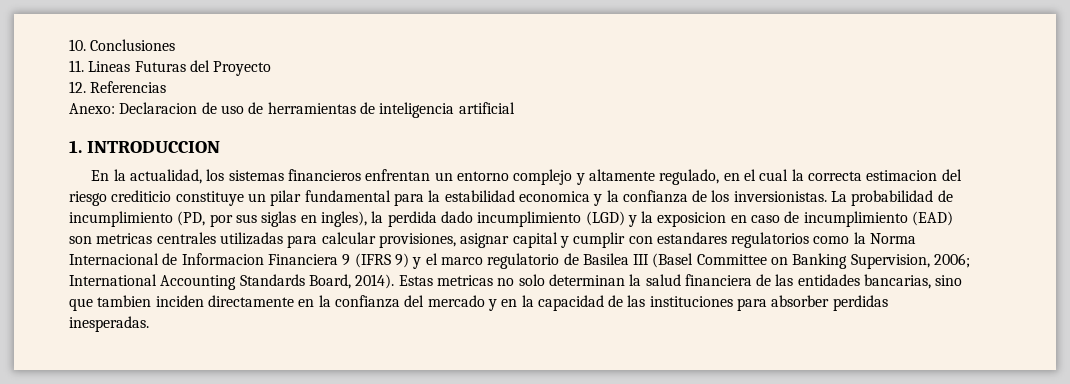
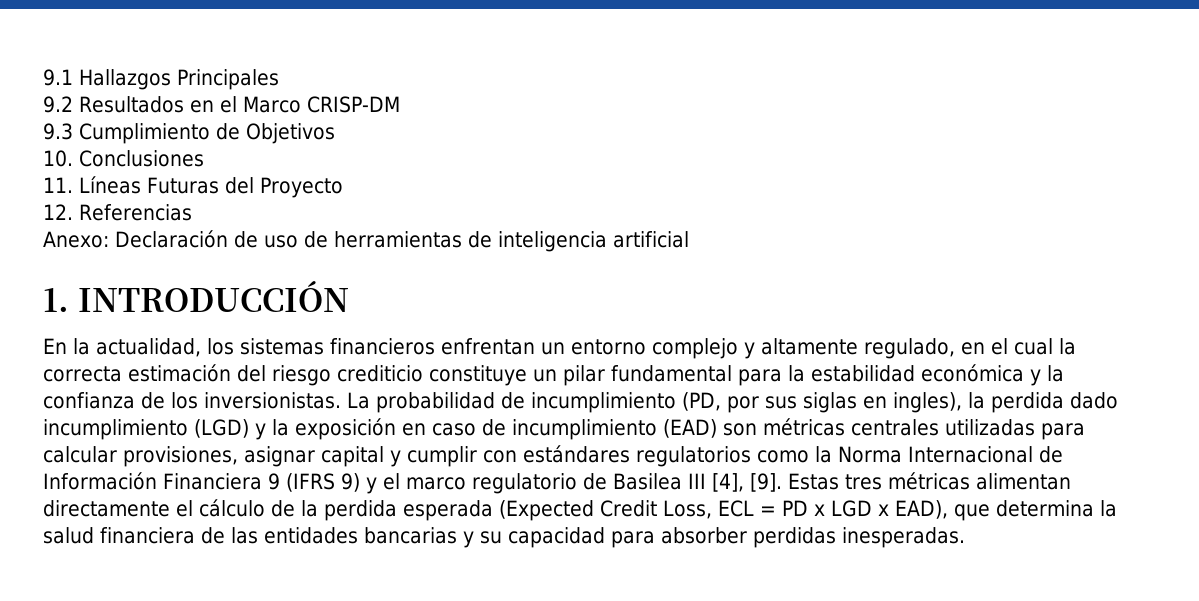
+ 9.1 Hallazgos Principales
+ 9.2 Resultados en el Marco CRISP-DM
+ 9.3 Cumplimiento de Objetivos
- 11. Lineas Futuras del Proyecto
+ 11. Líneas Futuras del Proyecto
- Anexo: Declaracion de uso de herramientas de inteligencia artificial
+ Anexo: Declaración de uso de herramientas de inteligencia artificial
- 1. INTRODUCCION
+ 1. INTRODUCCIÓN
- En la actualidad, los sistemas financieros enfrentan un entorno complejo y altamente regulado, en el cual la correcta estimacion del riesgo crediticio constituye un pilar fundamental para la estabilidad economica y la confianza de los inversionistas.
+ En la actualidad, los sistemas financieros enfrentan un entorno complejo y altamente regulado, en el cual la correcta estimación del riesgo crediticio constituye un pilar fundamental para la estabilidad económica y la confianza de los inversionistas.
- La probabilidad de incumplimiento (PD, por sus siglas en ingles), la perdida dado incumplimiento (LGD) y la exposicion en caso de incumplimiento (EAD) son metricas centrales utilizadas para calcular provisiones, asignar capital y cumplir con estandares regulatorios como la Norma Internacional de Informacion Financiera 9 (IFRS 9) y el marco regulatorio de Basilea III (Basel Committee on Banking Supervision, 2006; International Accounting Standards Board, 2014). Estas metricas no solo determinan la salud financiera de las entidades bancarias, sino que tambien inciden directamente en la confianza del mercado y en la capacidad de las instituciones para absorber perdidas inesperadas.
+ La probabilidad de incumplimiento (PD, por sus siglas en ingles), la perdida dado incumplimiento (LGD) y la exposición en caso de incumplimiento (EAD) son métricas centrales utilizadas para calcular provisiones, asignar capital y cumplir con estándares regulatorios como la Norma Internacional de Información Financiera 9 (IFRS 9) y el marco regulatorio de Basilea III [4], [9]. Estas tres métricas alimentan directamente el cálculo de la perdida esperada (Expected Credit Loss, ECL = PD x LGD x EAD), que determina la salud financiera de las entidades bancarias y su capacidad para absorber perdidas inesperadas.

